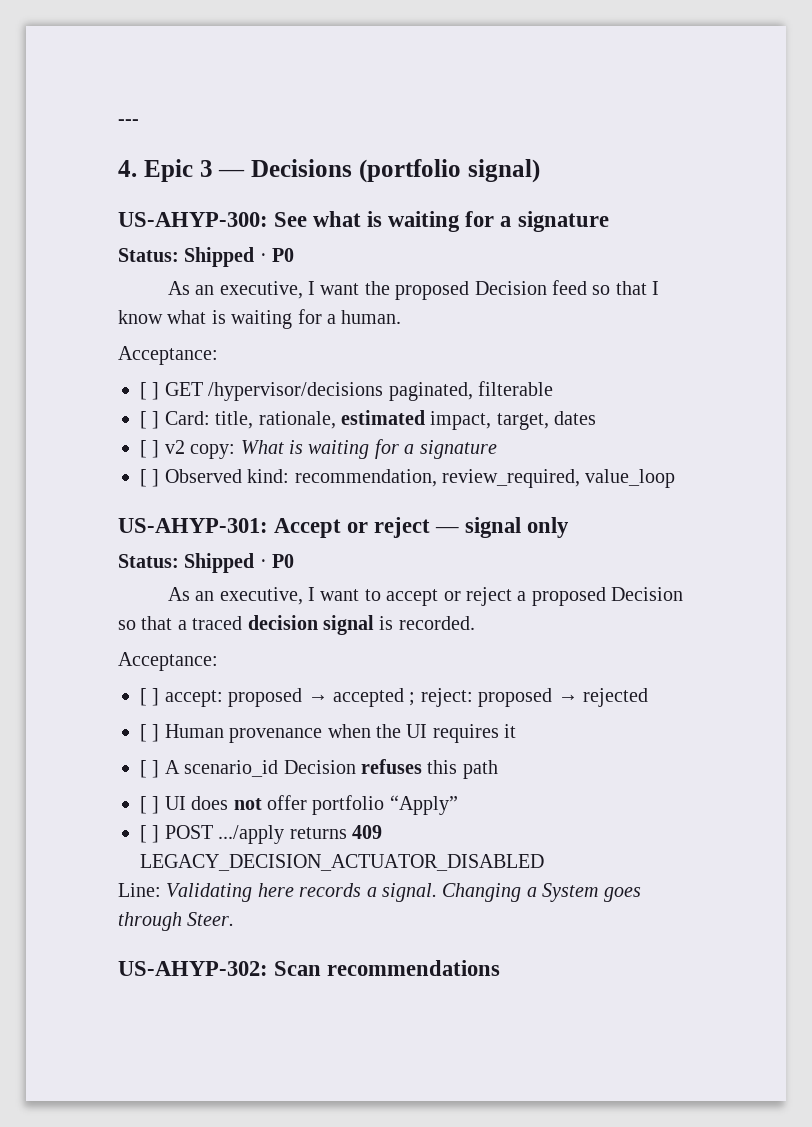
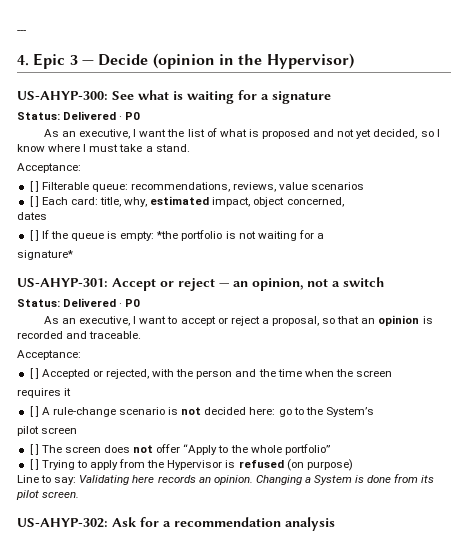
- 4. Epic 3 — Decisions (portfolio signal)
+ 4. Epic 3 — Decide (opinion in the Hypervisor)
  US-AHYP-300: See what is waiting for a signature
- Status: Shipped · P0
+ Status: Delivered · P0
- As an executive, I want the proposed Decision feed so that I know what is waiting for a human.
+ As an executive, I want the list of what is proposed and not yet decided, so I know where I must take a stand.
  Acceptance:
- [ ] GET /hypervisor/decisions paginated, filterable
- [ ] Card: title, rationale, estimated impact, target, dates
- [ ] v2 copy: What is waiting for a signature
- [ ] Observed kind: recommendation, review_required, value_loop
+ [ ] Filterable queue: recommendations, reviews, value scenarios
+ [ ] Each card: title, why, estimated impact, object concerned,
+ dates
+ [ ] If the queue is empty: *the portfolio is not waiting for a
+ signature*
- US-AHYP-301: Accept or reject — signal only
- Status: Shipped · P0
+ US-AHYP-301: Accept or reject — an opinion, not a switch
+ Status: Delivered · P0
- As an executive, I want to accept or reject a proposed Decision so that a traced decision signal is recorded.
+ As an executive, I want to accept or reject a proposal, so that an opinion is recorded and traceable.
  Acceptance:
- [ ] accept: proposed → accepted ; reject: proposed → rejected
- [ ] Human provenance when the UI requires it
+ [ ] Accepted or rejected, with the person and the time when the screen
+ requires it
- [ ] A scenario_id Decision refuses this path
- [ ] UI does not offer portfolio “Apply”
- [ ] POST .../apply returns 409 LEGACY_DECISION_ACTUATOR_DISABLED
- Line: Validating here records a signal.
+ [ ] A rule-change scenario is not decided here: go to the System’s
+ pilot screen
+ [ ] The screen does not offer “Apply to the whole portfolio”
+ [ ] Trying to apply from the Hypervisor is refused (on purpose)
+ Line to say: Validating here records an opinion.
- Changing a System goes through Steer.
- US-AHYP-302: Scan recommendations
+ Changing a System is done from its pilot screen.
+ US-AHYP-302: Ask for a recommendation analysis

